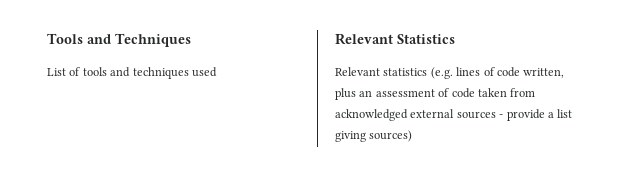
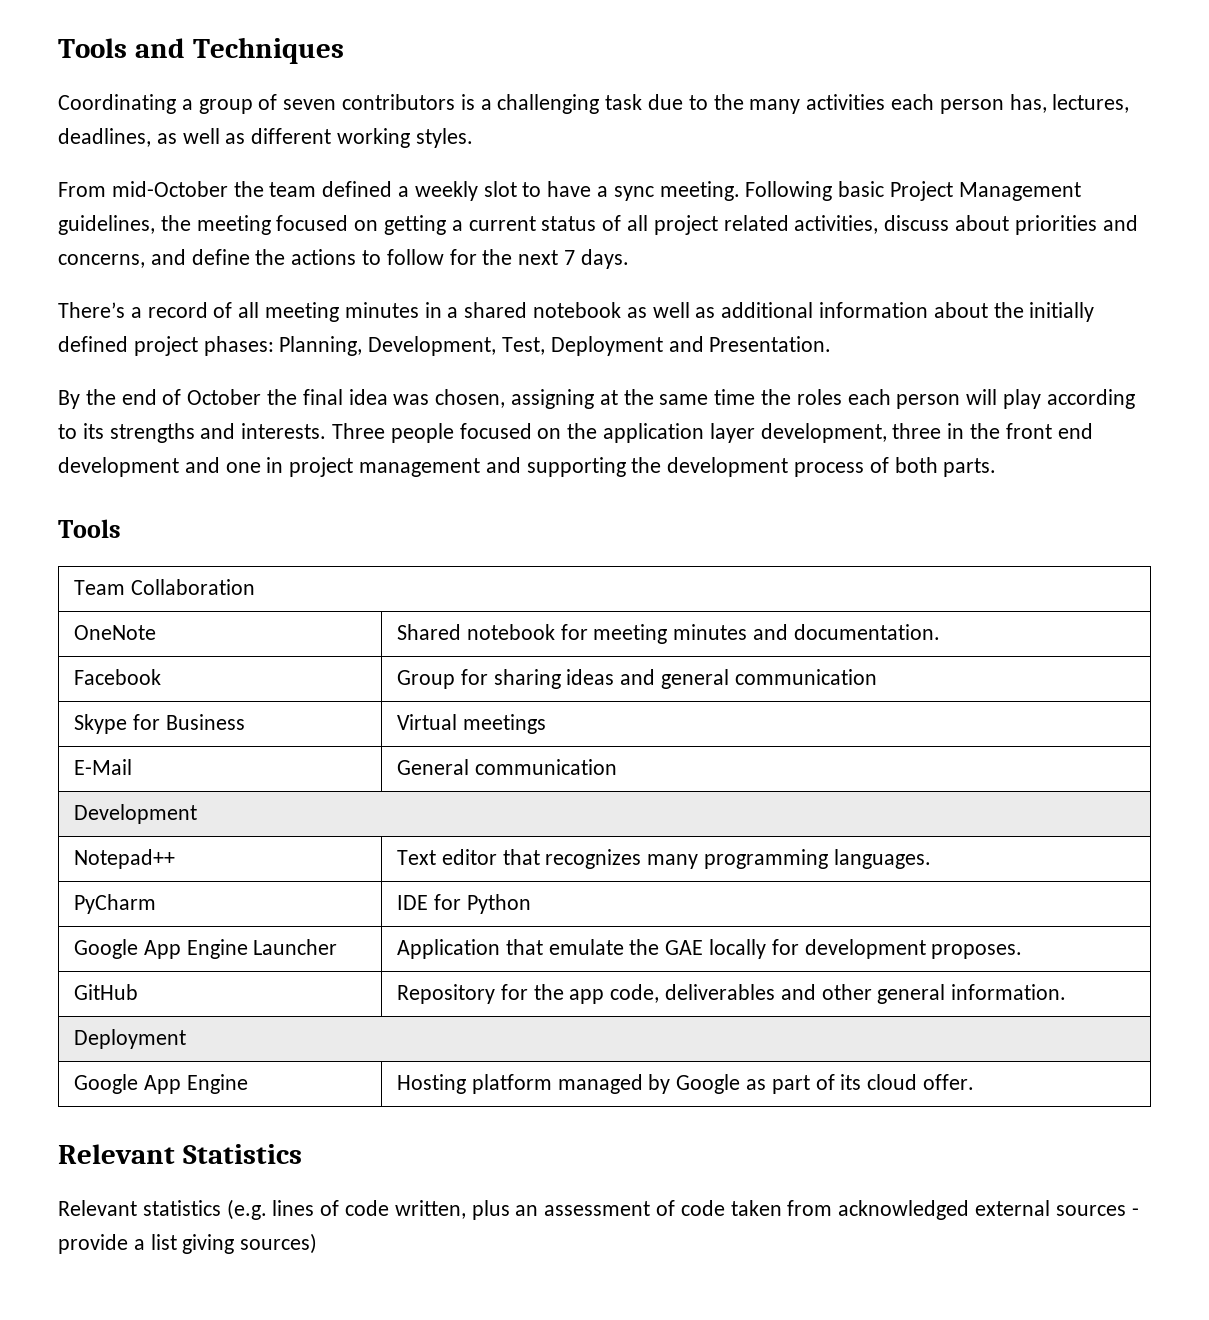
- List of tools and techniques used
+ Coordinating a group of seven contributors is a challenging task due to the many activities each person has, lectures, deadlines, as well as different working styles.
+ From mid-October the team defined a weekly slot to have a sync meeting. Following basic Project Management guidelines, the meeting focused on getting a current status of all project related activities, discuss about priorities and concerns, and define the actions to follow for the next 7 days.
+ There’s a record of all meeting minutes in a shared notebook as well as additional information about the initially defined project phases: Planning, Development, Test, Deployment and Presentation.
+ By the end of October the final idea was chosen, assigning at the same time the roles each person will play according to its strengths and interests. Three people focused on the application layer development, three in the front end development and one in project management and supporting the development process of both parts.
+ Tools
+ Team Collaboration
+ OneNote | Shared notebook for meeting minutes and documentation.
+ Facebook | Group for sharing ideas and general communication
+ Skype for Business | Virtual meetings
+ E-Mail | General communication
+ Development
+ Notepad++ | Text editor that recognizes many programming languages.
+ PyCharm | IDE for Python
+ Google App Engine Launcher | Application that emulate the GAE locally for development proposes.
+ GitHub | Repository for the app code, deliverables and other general information.
+ Deployment
+ Google App Engine | Hosting platform managed by Google as part of its cloud offer.

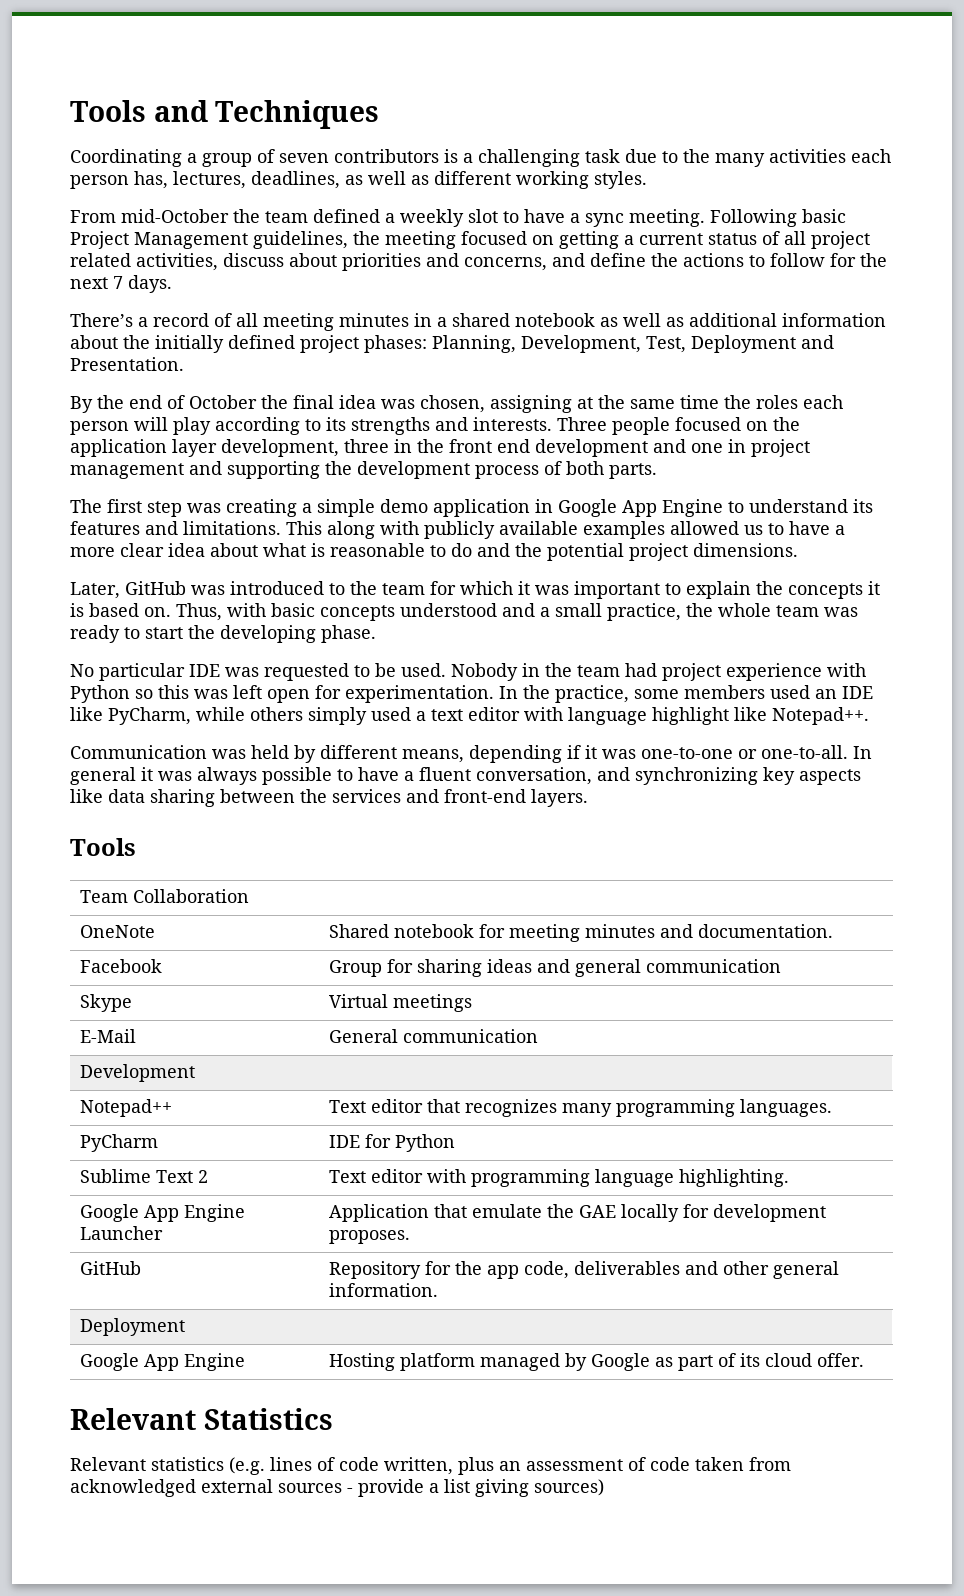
+ The first step was creating a simple demo application in Google App Engine to understand its features and limitations. This along with publicly available examples allowed us to have a more clear idea about what is reasonable to do and the potential project dimensions.
+ Later, GitHub was introduced to the team for which it was important to explain the concepts it is based on. Thus, with basic concepts understood and a small practice, the whole team was ready to start the developing phase.
+ No particular IDE was requested to be used. Nobody in the team had project experience with Python so this was left open for experimentation. In the practice, some members used an IDE like PyCharm, while others simply used a text editor with language highlight like Notepad++.
+ Communication was held by different means, depending if it was one-to-one or one-to-all. In general it was always possible to have a fluent conversation, and synchronizing key aspects like data sharing between the services and front-end layers.
- Skype for Business | Virtual meetings
+ Skype | Virtual meetings
+ Sublime Text 2 | Text editor with programming language highlighting.

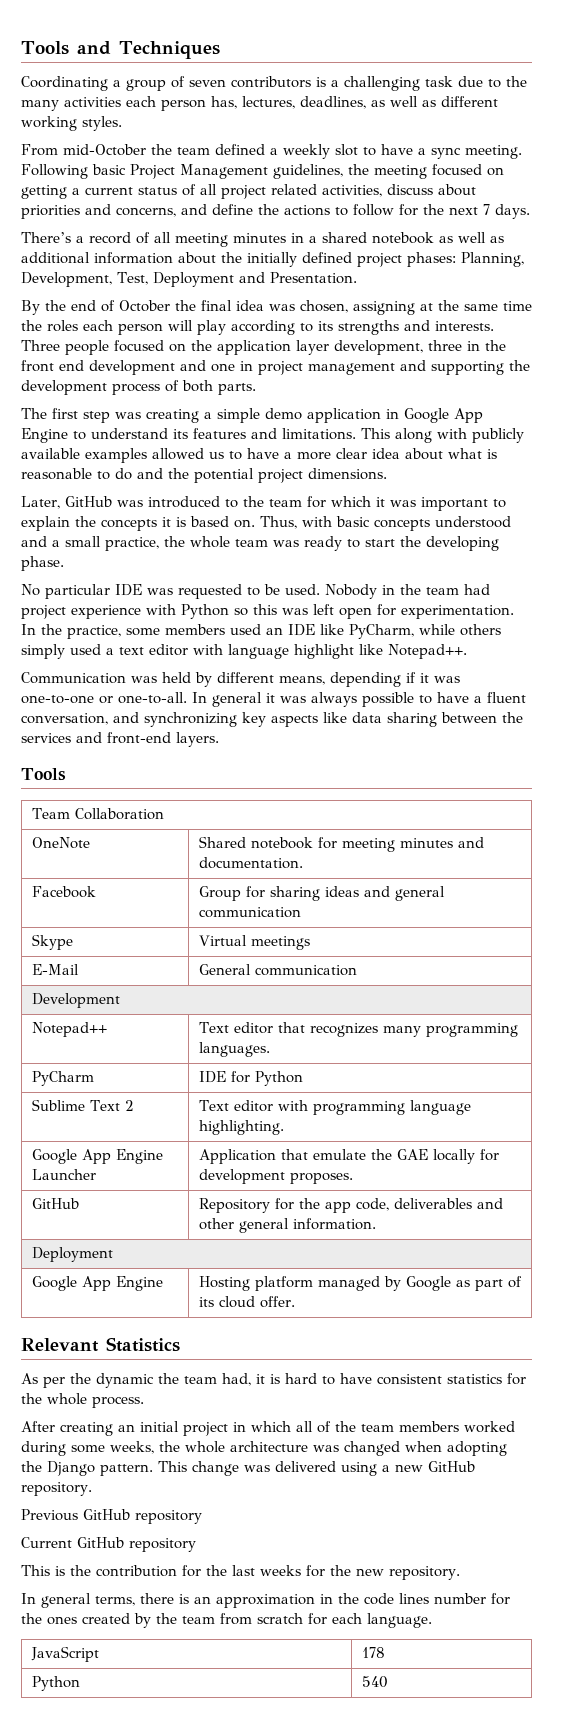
- Relevant statistics (e.g. lines of code written, plus an assessment of code taken from acknowledged external sources - provide a list giving sources)
+ As per the dynamic the team had, it is hard to have consistent statistics for the whole process.
+ After creating an initial project in which all of the team members worked during some weeks, the whole architecture was changed when adopting the Django pattern. This change was delivered using a new GitHub repository.
+ Previous GitHub repository
+ Current GitHub repository
+ This is the contribution for the last weeks for the new repository.
+ In general terms, there is an approximation in the code lines number for the ones created by the team from scratch for each language.
+ JavaScript | 178
+ Python | 540

